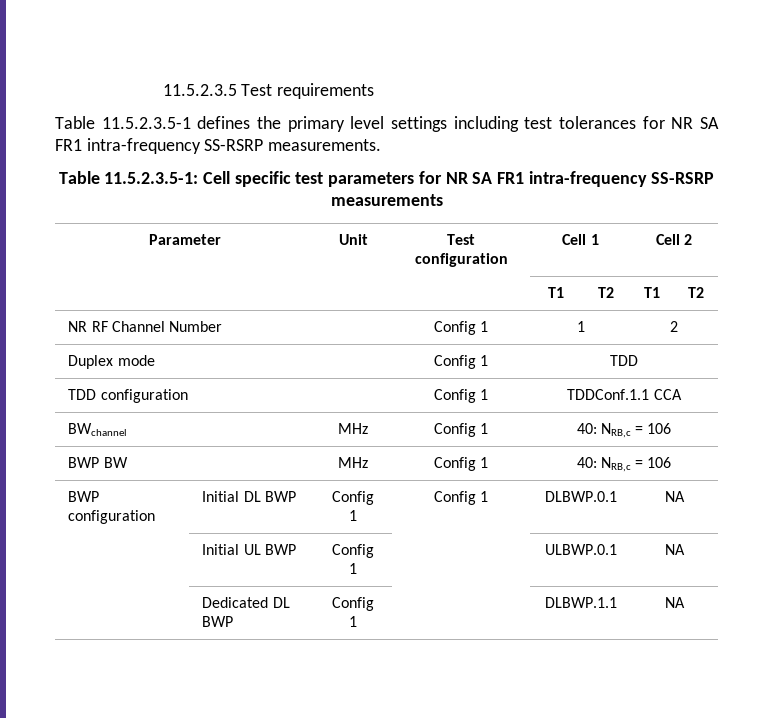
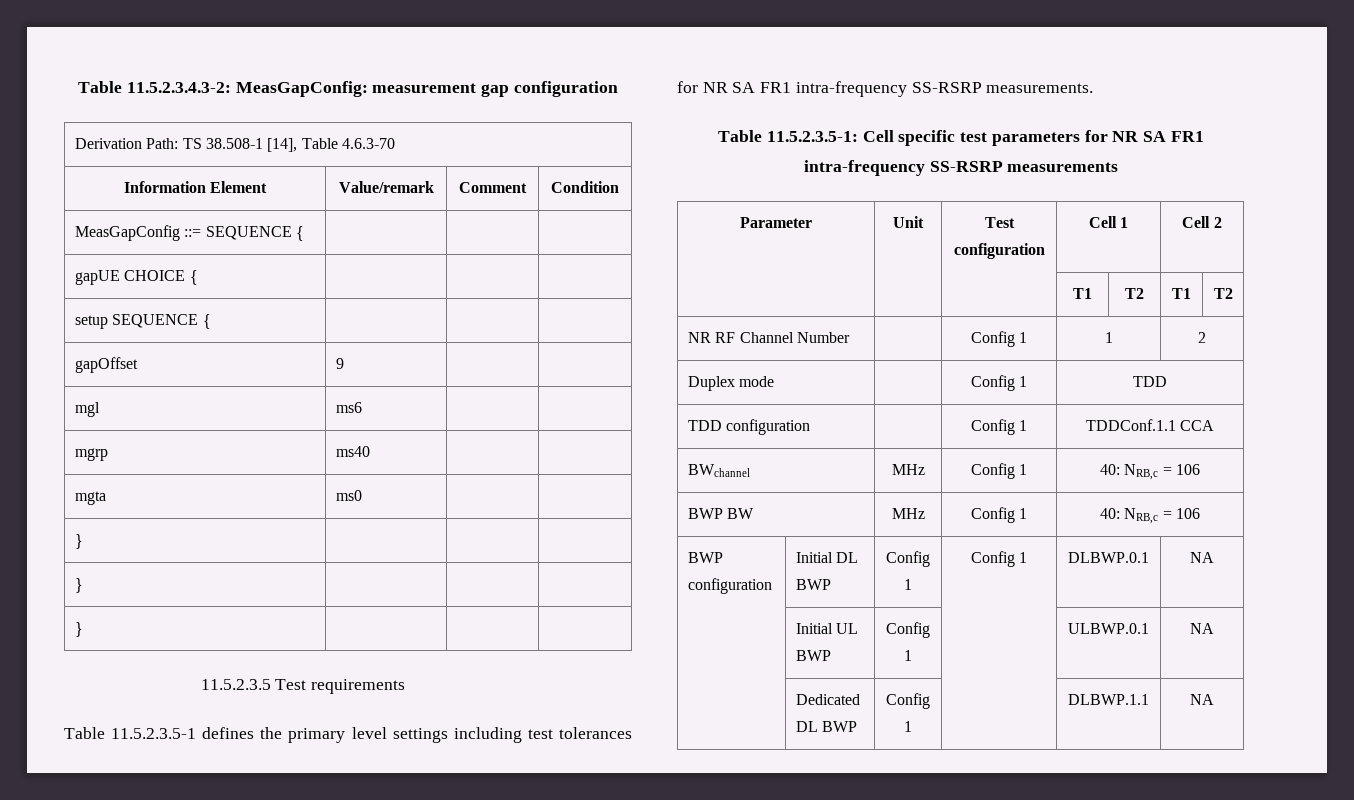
+ Table 11.5.2.3.4.3-2: MeasGapConfig: measurement gap configuration
+ Derivation Path: TS 38.508-1 [14], Table 4.6.3-70
+ Information Element | Value/remark | Comment | Condition
+ MeasGapConfig ::= SEQUENCE { | | |
+ gapUE CHOICE { | | |
+ setup SEQUENCE { | | |
+ gapOffset | 9 | |
+ mgl | ms6 | |
+ mgrp | ms40 | |
+ mgta | ms0 | |
+ } | | |
+ } | | |
+ } | | |

